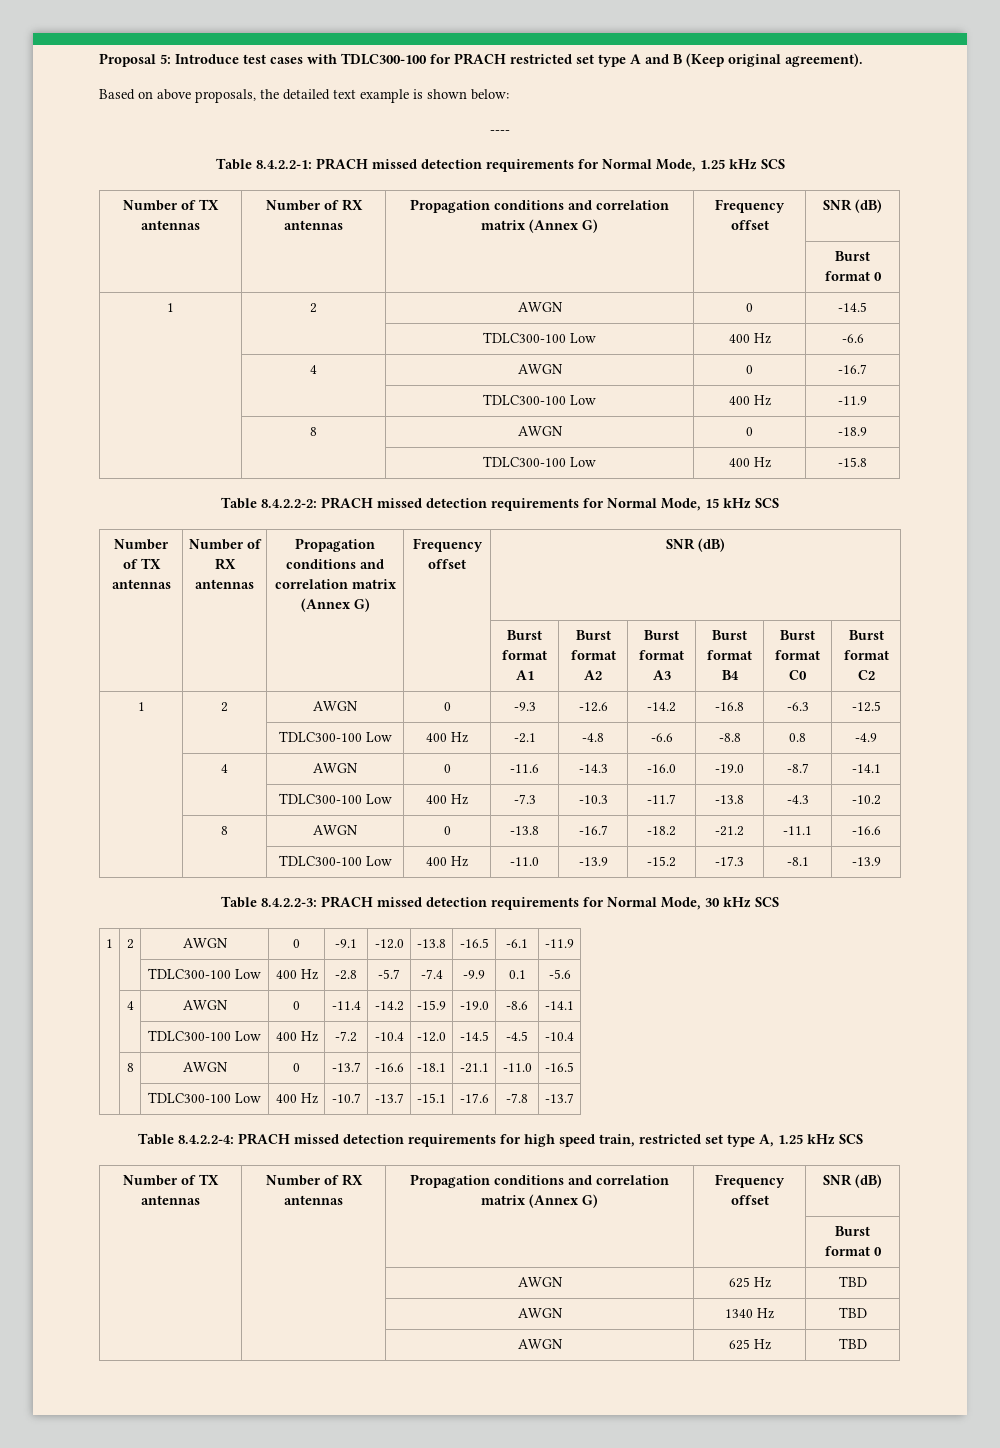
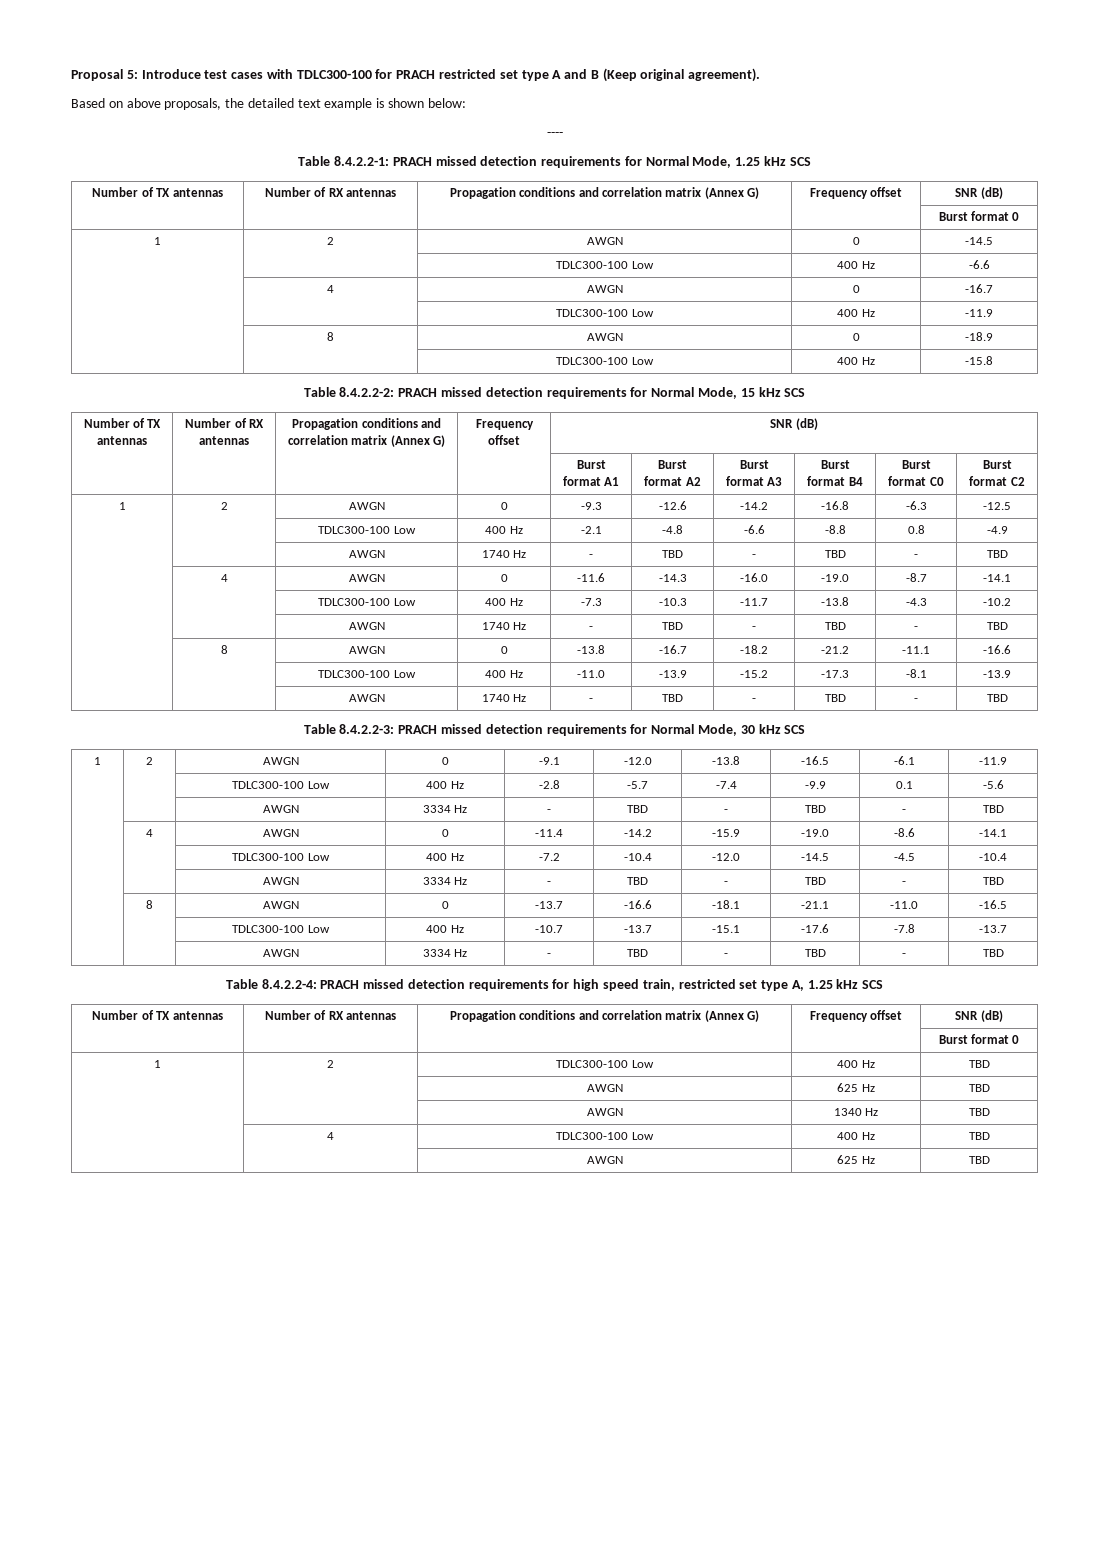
  | | TDLC300-100 Low | 400 Hz | -2.1 | -4.8 | -6.6 | -8.8 | 0.8 | -4.9
+ | | AWGN | 1740 Hz | - | TBD | - | TBD | - | TBD
  | | TDLC300-100 Low | 400 Hz | -7.3 | -10.3 | -11.7 | -13.8 | -4.3 | -10.2
+ | | AWGN | 1740 Hz | - | TBD | - | TBD | - | TBD
  | | TDLC300-100 Low | 400 Hz | -11.0 | -13.9 | -15.2 | -17.3 | -8.1 | -13.9
+ | | AWGN | 1740 Hz | - | TBD | - | TBD | - | TBD
  | | TDLC300-100 Low | 400 Hz | -2.8 | -5.7 | -7.4 | -9.9 | 0.1 | -5.6
+ | | AWGN | 3334 Hz | - | TBD | - | TBD | - | TBD
  | | TDLC300-100 Low | 400 Hz | -7.2 | -10.4 | -12.0 | -14.5 | -4.5 | -10.4
+ | | AWGN | 3334 Hz | - | TBD | - | TBD | - | TBD
  | | TDLC300-100 Low | 400 Hz | -10.7 | -13.7 | -15.1 | -17.6 | -7.8 | -13.7
+ | | AWGN | 3334 Hz | - | TBD | - | TBD | - | TBD
+ 1 | 2 | TDLC300-100 Low | 400 Hz | TBD
+ | 4 | TDLC300-100 Low | 400 Hz | TBD

